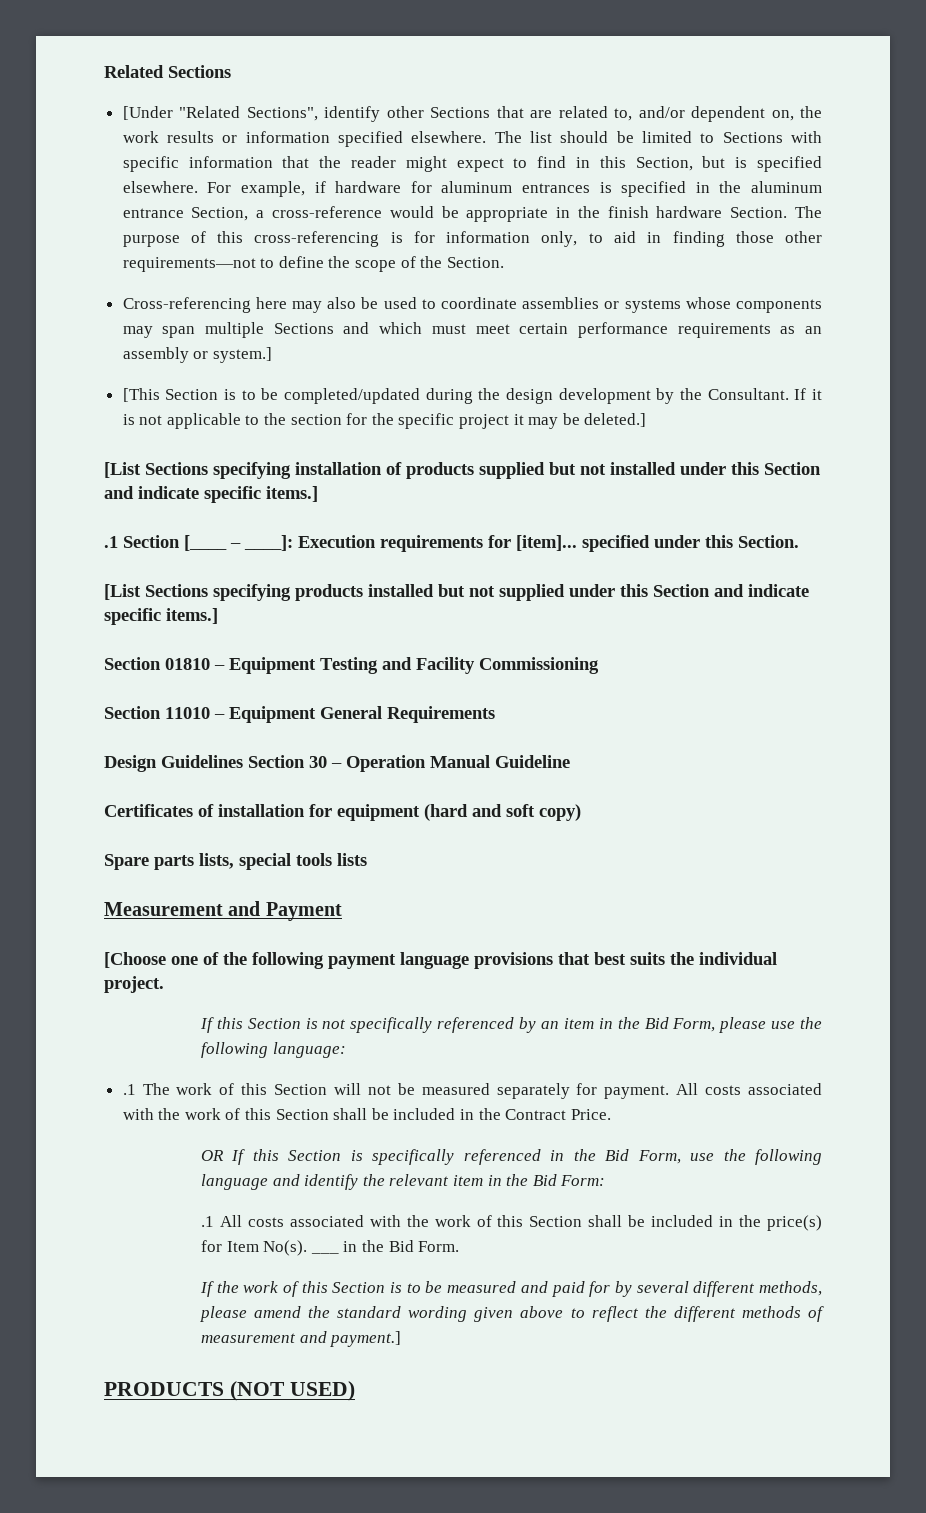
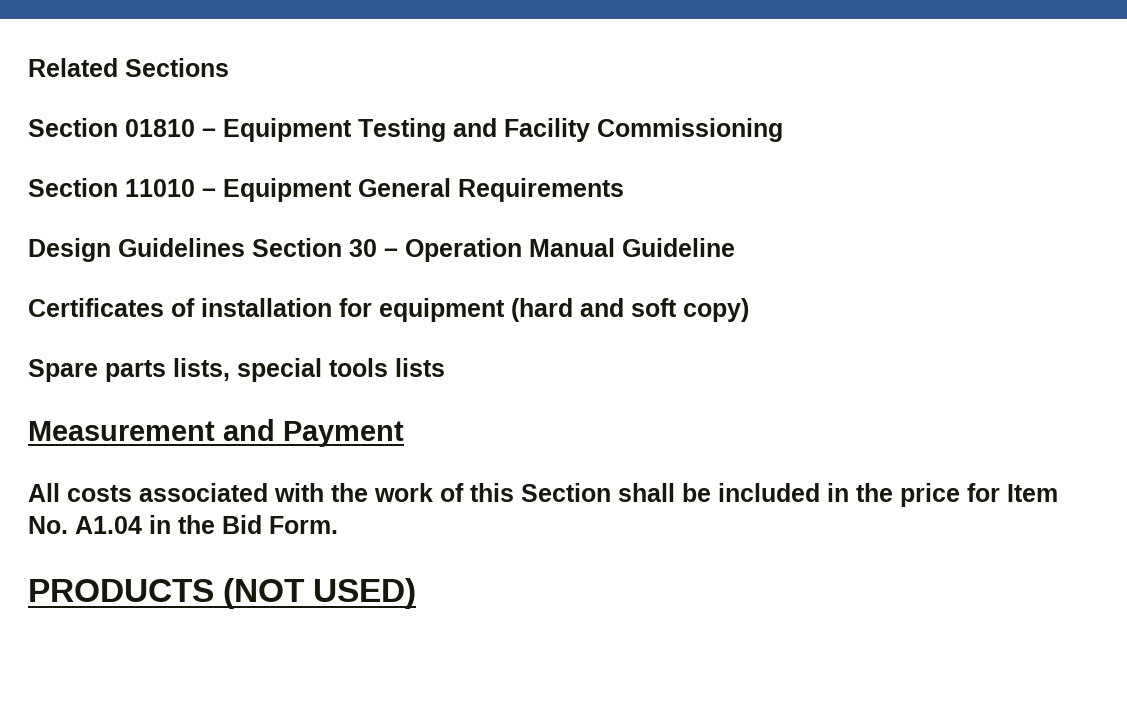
- [Under "Related Sections", identify other Sections that are related to, and/or dependent on, the work results or information specified elsewhere. The list should be limited to Sections with specific information that the reader might expect to find in this Section, but is specified elsewhere. For example, if hardware for aluminum entrances is specified in the aluminum entrance Section, a cross-reference would be appropriate in the finish hardware Section. The purpose of this cross-referencing is for information only, to aid in finding those other requirements—not to define the scope of the Section.
- Cross-referencing here may also be used to coordinate assemblies or systems whose components may span multiple Sections and which must meet certain performance requirements as an assembly or system.]
- [This Section is to be completed/updated during the design development by the Consultant. If it is not applicable to the section for the specific project it may be deleted.]
- [List Sections specifying installation of products supplied but not installed under this Section and indicate specific items.]
- .1 Section [____ – ____]: Execution requirements for [item]... specified under this Section.
- [List Sections specifying products installed but not supplied under this Section and indicate specific items.]
- [Choose one of the following payment language provisions that best suits the individual project.
- If this Section is not specifically referenced by an item in the Bid Form, please use the following language:
- .1 The work of this Section will not be measured separately for payment. All costs associated with the work of this Section shall be included in the Contract Price.
- OR If this Section is specifically referenced in the Bid Form, use the following language and identify the relevant item in the Bid Form:
- .1 All costs associated with the work of this Section shall be included in the price(s) for Item No(s). ___ in the Bid Form.
- If the work of this Section is to be measured and paid for by several different methods, please amend the standard wording given above to reflect the different methods of measurement and payment.]
+ All costs associated with the work of this Section shall be included in the price for Item No. A1.04 in the Bid Form.

